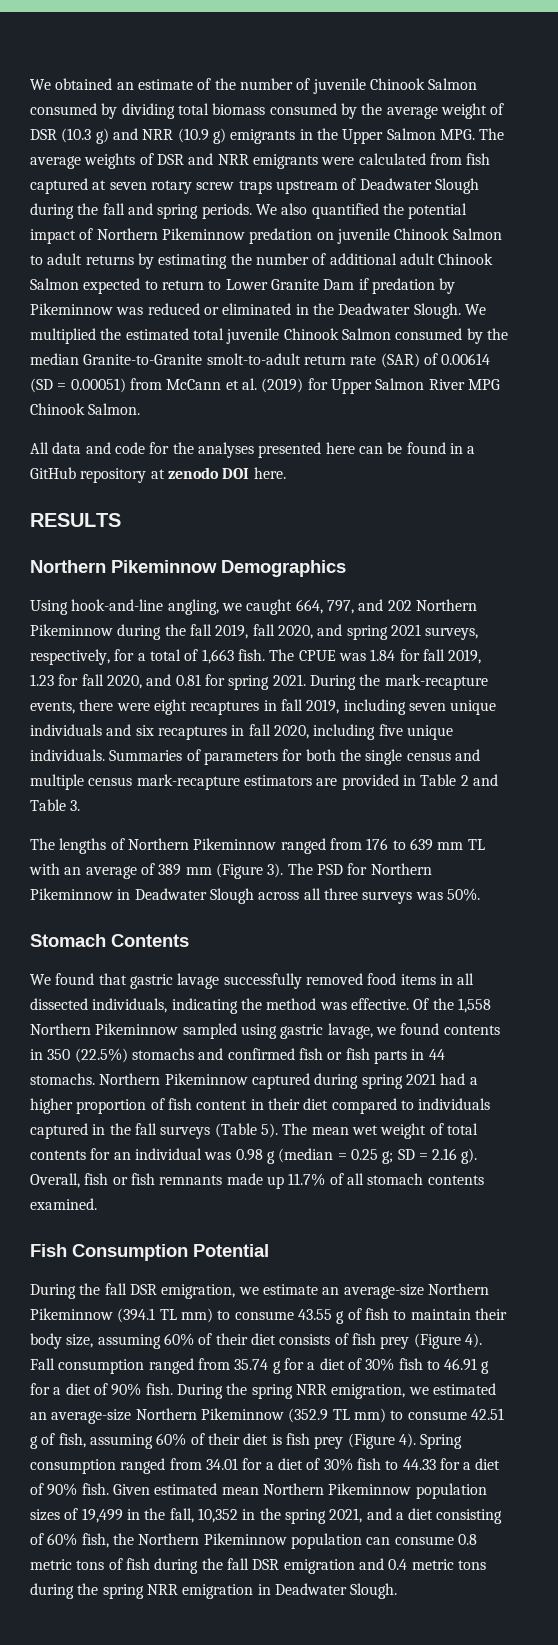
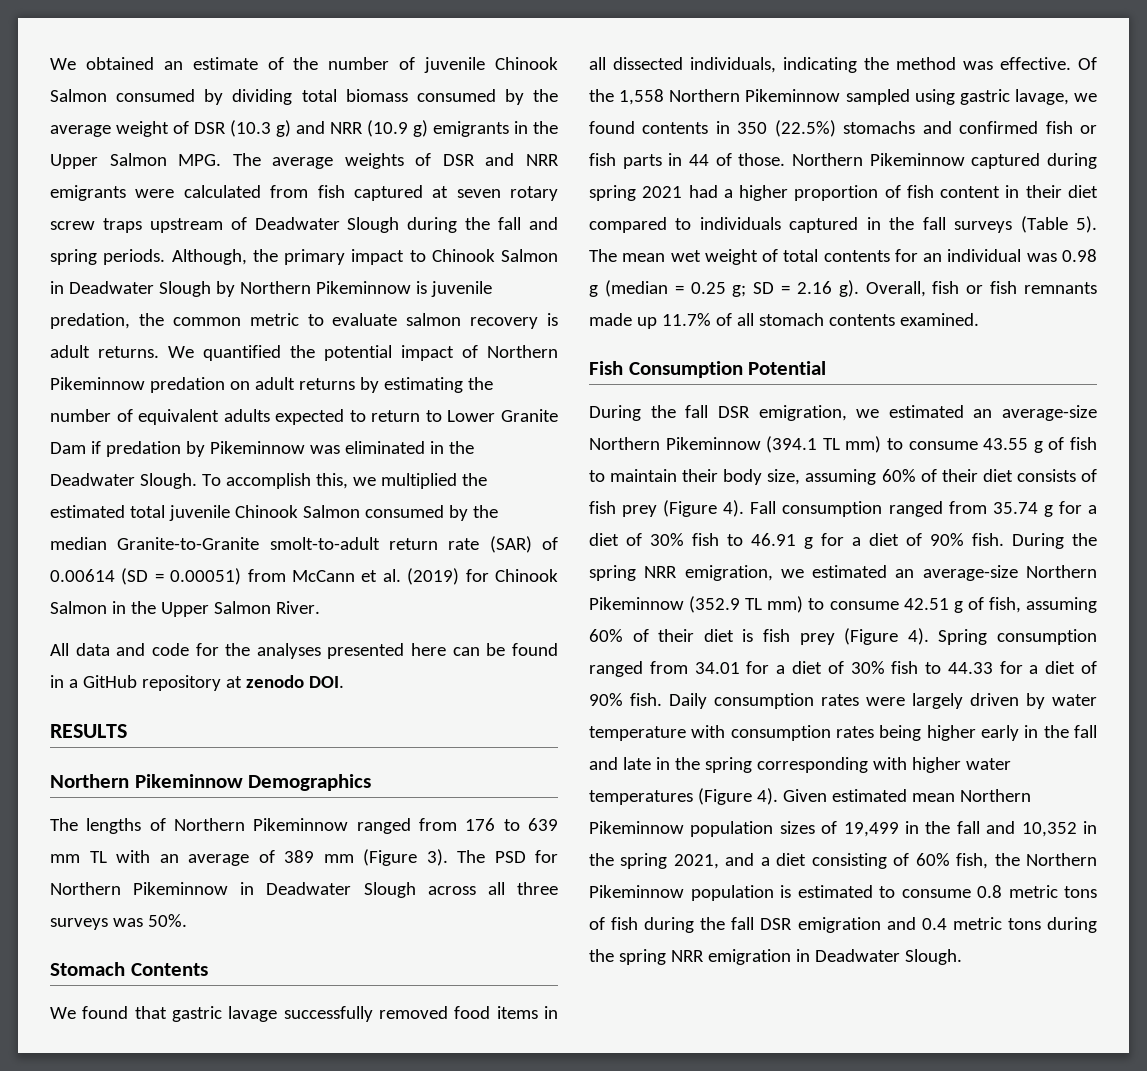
- We also quantified the potential impact of Northern Pikeminnow predation on juvenile Chinook Salmon to adult returns by estimating the number of additional adult Chinook Salmon expected to return to Lower Granite Dam if predation by Pikeminnow was reduced or eliminated in the Deadwater Slough.
+ Although, the primary impact to Chinook Salmon in Deadwater Slough by Northern Pikeminnow is juvenile predation, the common metric to evaluate salmon recovery is adult returns. We quantified the potential impact of Northern Pikeminnow predation on adult returns by estimating the number of equivalent adults expected to return to Lower Granite Dam if predation by Pikeminnow was eliminated in the Deadwater Slough.
- We multiplied the estimated total juvenile Chinook Salmon consumed by the median Granite-to-Granite smolt-to-adult return rate (SAR) of 0.00614 (SD = 0.00051) from McCann et al. (2019) for Upper Salmon River MPG Chinook Salmon.
+ To accomplish this, we multiplied the estimated total juvenile Chinook Salmon consumed by the median Granite-to-Granite smolt-to-adult return rate (SAR) of 0.00614 (SD = 0.00051) from McCann et al. (2019) for Chinook Salmon in the Upper Salmon River.
- All data and code for the analyses presented here can be found in a GitHub repository at zenodo DOI here.
+ All data and code for the analyses presented here can be found in a GitHub repository at zenodo DOI.
- Using hook-and-line angling, we caught 664, 797, and 202 Northern Pikeminnow during the fall 2019, fall 2020, and spring 2021 surveys, respectively, for a total of 1,663 fish. The CPUE was 1.84 for fall 2019, 1.23 for fall 2020, and 0.81 for spring 2021. During the mark-recapture events, there were eight recaptures in fall 2019, including seven unique individuals and six recaptures in fall 2020, including five unique individuals. Summaries of parameters for both the single census and multiple census mark-recapture estimators are provided in Table 2 and Table 3.
- Of the 1,558 Northern Pikeminnow sampled using gastric lavage, we found contents in 350 (22.5%) stomachs and confirmed fish or fish parts in 44 stomachs.
+ Of the 1,558 Northern Pikeminnow sampled using gastric lavage, we found contents in 350 (22.5%) stomachs and confirmed fish or fish parts in 44 of those.
- During the fall DSR emigration, we estimate an average-size Northern Pikeminnow (394.1 TL mm) to consume 43.55 g of fish to maintain their body size, assuming 60% of their diet consists of fish prey (Figure 4).
+ During the fall DSR emigration, we estimated an average-size Northern Pikeminnow (394.1 TL mm) to consume 43.55 g of fish to maintain their body size, assuming 60% of their diet consists of fish prey (Figure 4).
+ Daily consumption rates were largely driven by water temperature with consumption rates being higher early in the fall and late in the spring corresponding with higher water temperatures (Figure 4).
- Given estimated mean Northern Pikeminnow population sizes of 19,499 in the fall, 10,352 in the spring 2021, and a diet consisting of 60% fish, the Northern Pikeminnow population can consume 0.8 metric tons of fish during the fall DSR emigration and 0.4 metric tons during the spring NRR emigration in Deadwater Slough.
+ Given estimated mean Northern Pikeminnow population sizes of 19,499 in the fall and 10,352 in the spring 2021, and a diet consisting of 60% fish, the Northern Pikeminnow population is estimated to consume 0.8 metric tons of fish during the fall DSR emigration and 0.4 metric tons during the spring NRR emigration in Deadwater Slough.

